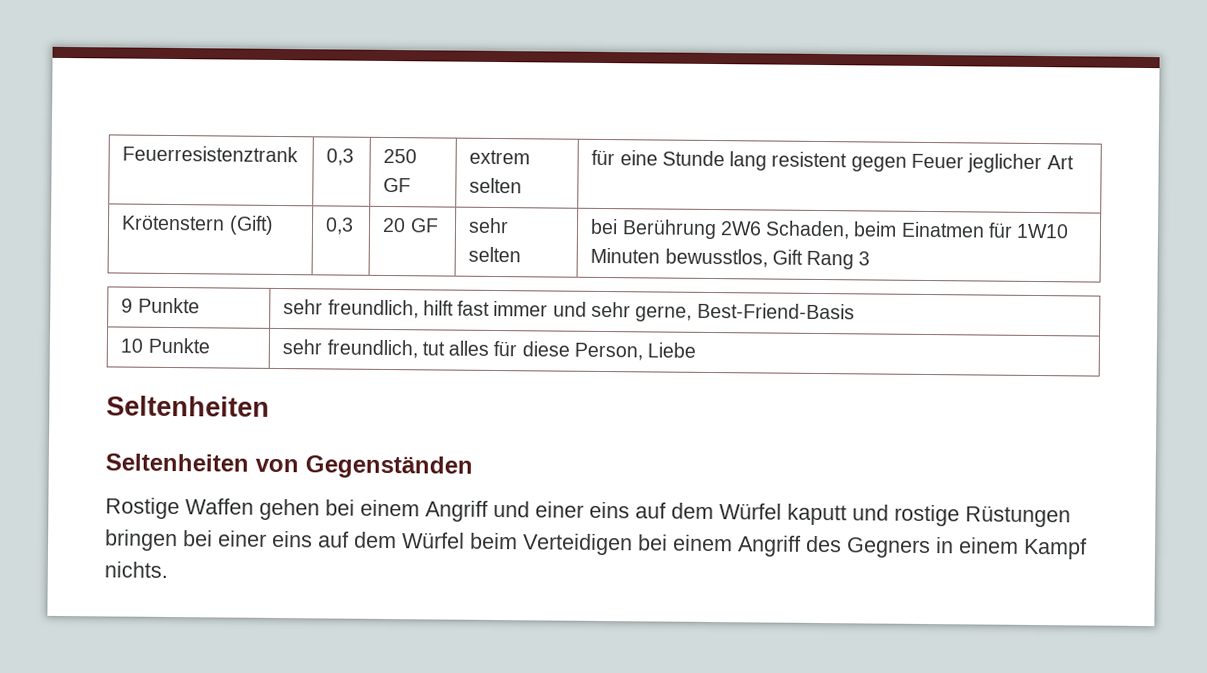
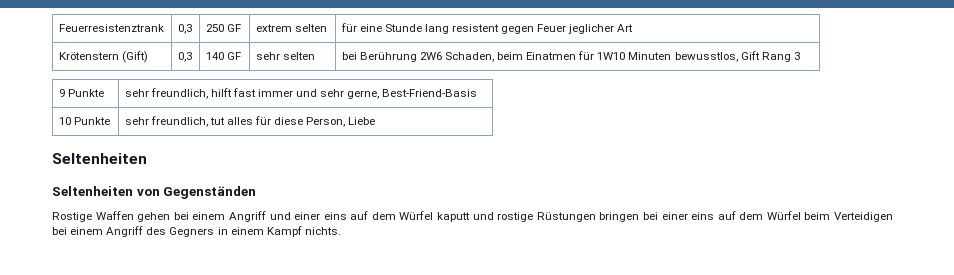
- Krötenstern (Gift) | 0,3 | 20 GF | sehr selten | bei Berührung 2W6 Schaden, beim Einatmen für 1W10 Minuten bewusstlos, Gift Rang 3
+ Krötenstern (Gift) | 0,3 | 140 GF | sehr selten | bei Berührung 2W6 Schaden, beim Einatmen für 1W10 Minuten bewusstlos, Gift Rang 3

